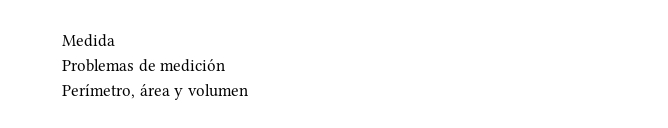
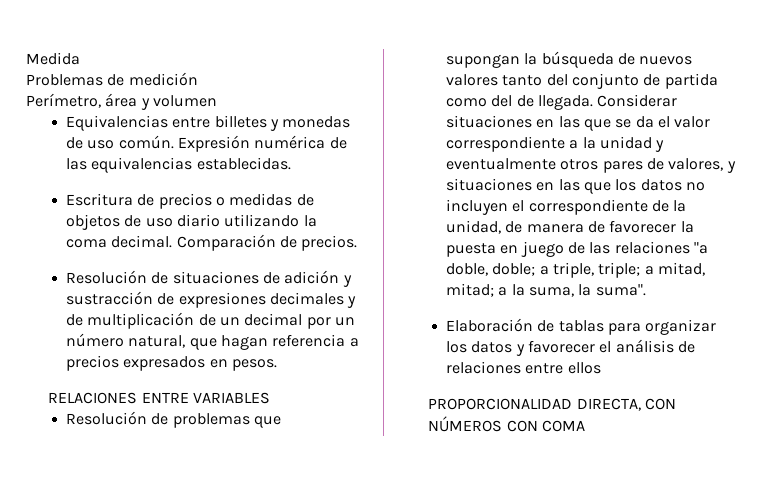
+ Equivalencias entre billetes y monedas de uso común. Expresión numérica de las equivalencias establecidas.
+ Escritura de precios o medidas de objetos de uso diario utilizando la coma decimal. Comparación de precios.
+ Resolución de situaciones de adición y sustracción de expresiones decimales y de multiplicación de un decimal por un número natural, que hagan referencia a precios expresados en pesos.
+ RELACIONES ENTRE VARIABLES
+ Resolución de problemas que supongan la búsqueda de nuevos valores tanto del conjunto de partida como del de llegada. Considerar situaciones en las que se da el valor correspondiente a la unidad y eventualmente otros pares de valores, y situaciones en las que los datos no incluyen el correspondiente de la unidad, de manera de favorecer la puesta en juego de las relaciones "a doble, doble; a triple, triple; a mitad, mitad; a la suma, la suma".
+ Elaboración de tablas para organizar los datos y favorecer el análisis de relaciones entre ellos
+ PROPORCIONALIDAD DIRECTA, CON NÚMEROS CON COMA

